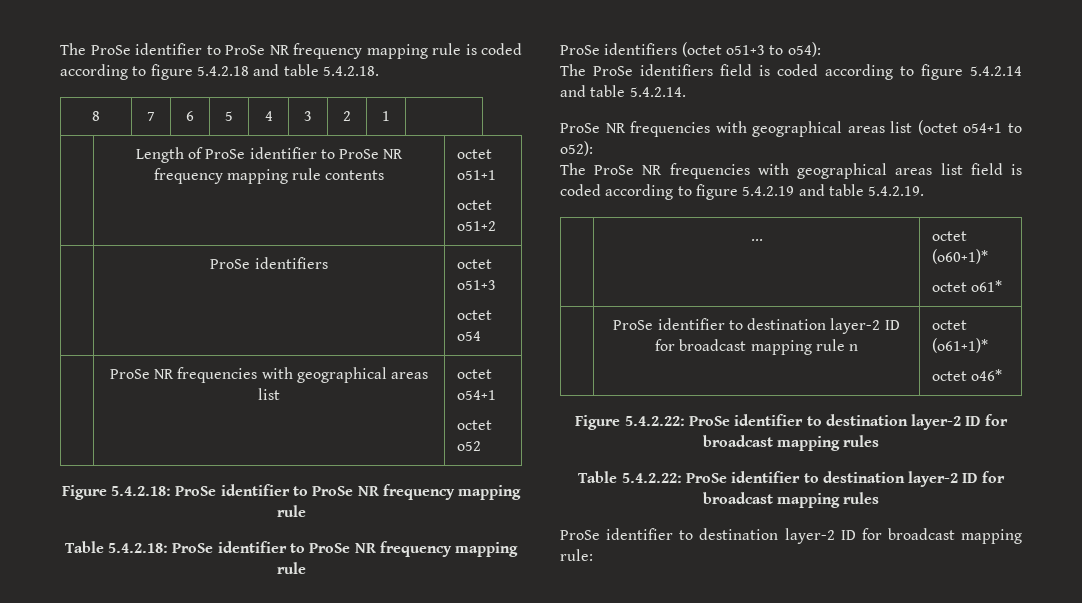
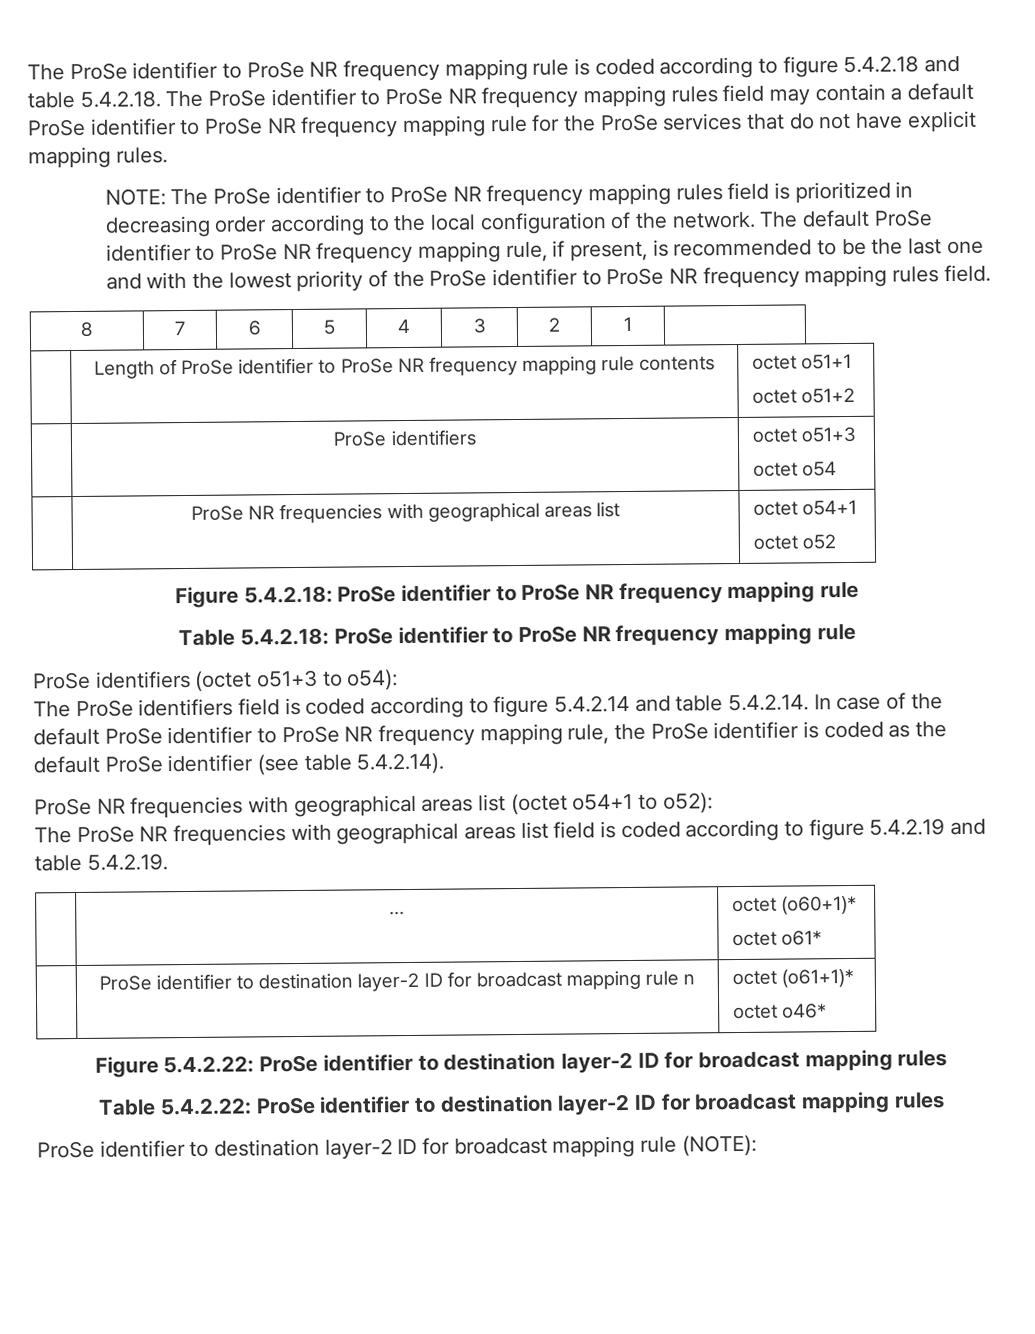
- The ProSe identifier to ProSe NR frequency mapping rule is coded according to figure 5.4.2.18 and table 5.4.2.18.
+ The ProSe identifier to ProSe NR frequency mapping rule is coded according to figure 5.4.2.18 and table 5.4.2.18. The ProSe identifier to ProSe NR frequency mapping rules field may contain a default ProSe identifier to ProSe NR frequency mapping rule for the ProSe services that do not have explicit mapping rules.
+ NOTE: The ProSe identifier to ProSe NR frequency mapping rules field is prioritized in decreasing order according to the local configuration of the network. The default ProSe identifier to ProSe NR frequency mapping rule, if present, is recommended to be the last one and with the lowest priority of the ProSe identifier to ProSe NR frequency mapping rules field.
- The ProSe identifiers field is coded according to figure 5.4.2.14 and table 5.4.2.14.
+ The ProSe identifiers field is coded according to figure 5.4.2.14 and table 5.4.2.14. In case of the default ProSe identifier to ProSe NR frequency mapping rule, the ProSe identifier is coded as the default ProSe identifier (see table 5.4.2.14).
- ProSe identifier to destination layer-2 ID for broadcast mapping rule:
+ ProSe identifier to destination layer-2 ID for broadcast mapping rule (NOTE):

